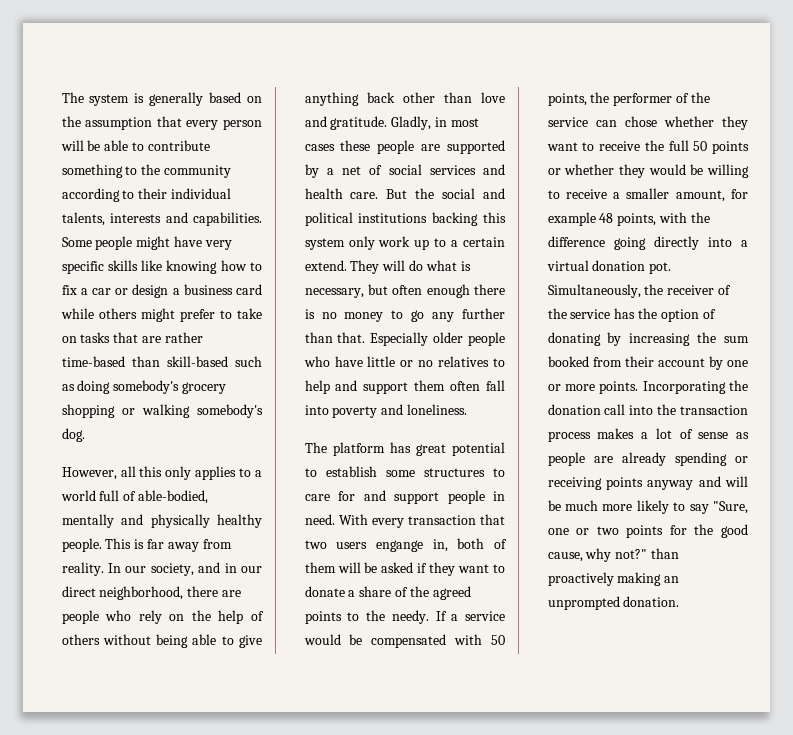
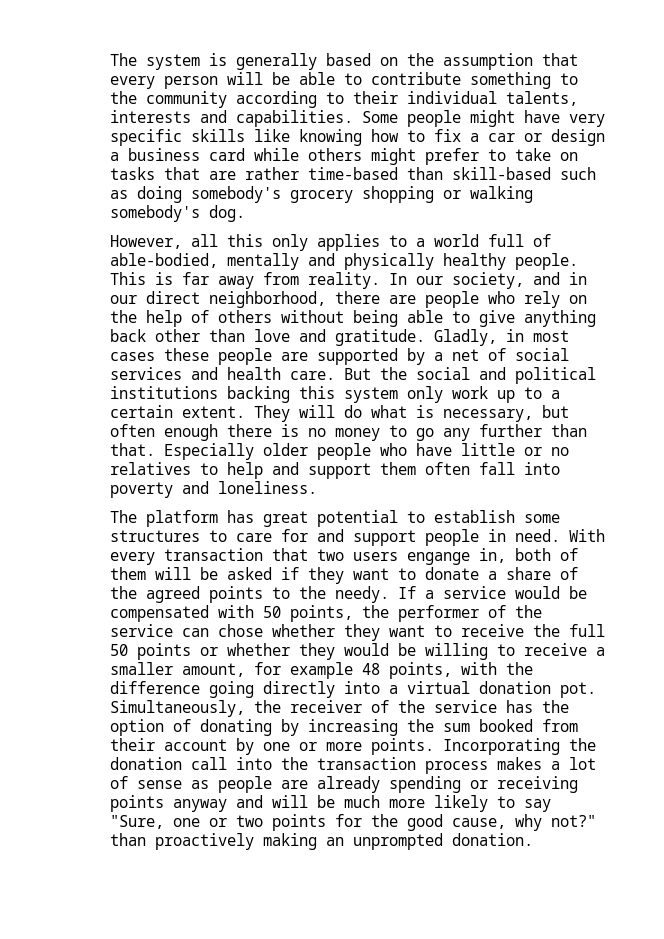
- But the social and political institutions backing this system only work up to a certain extend.
+ But the social and political institutions backing this system only work up to a certain extent.

